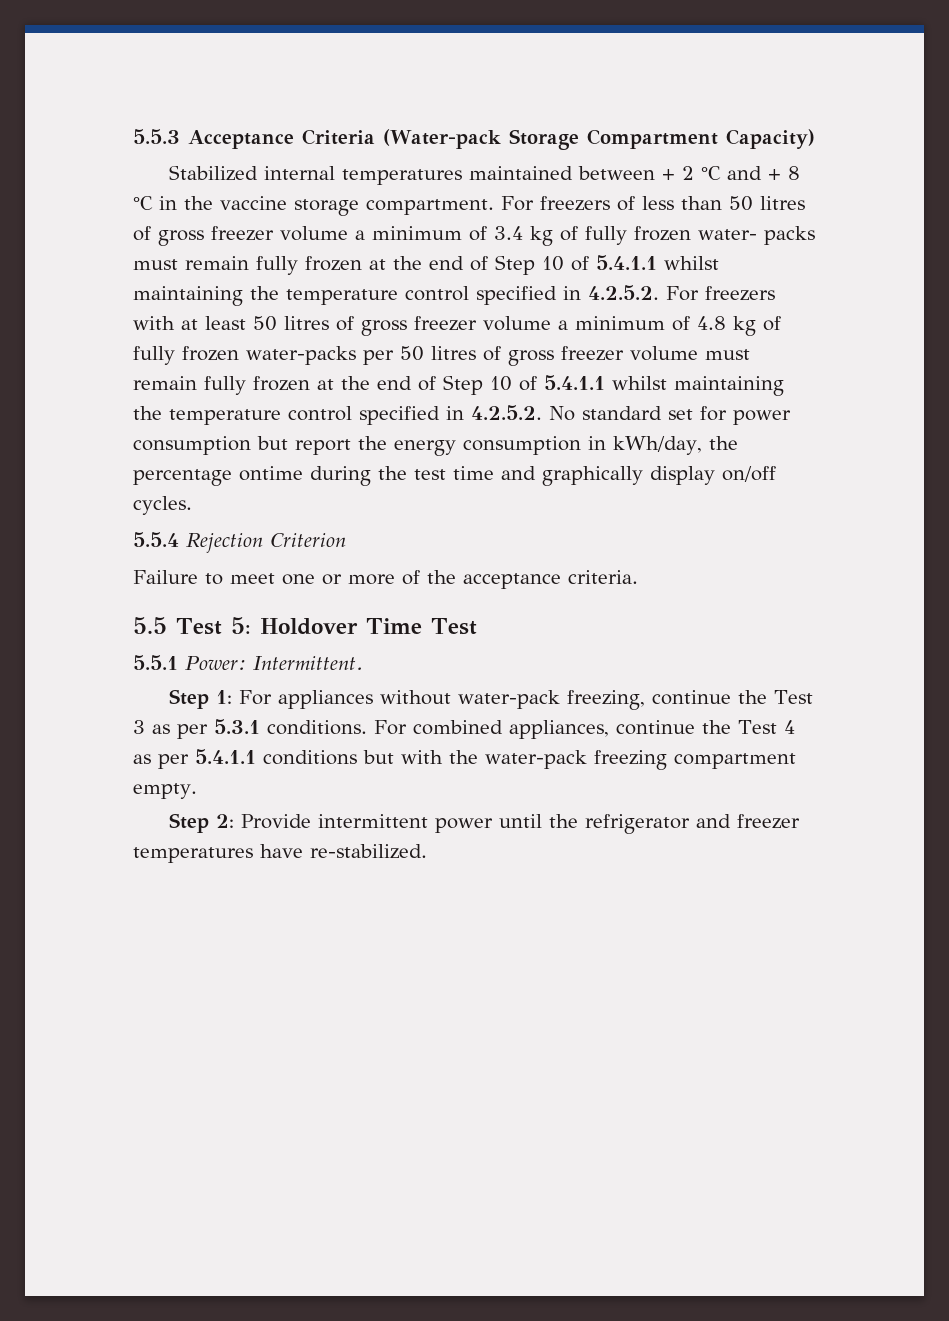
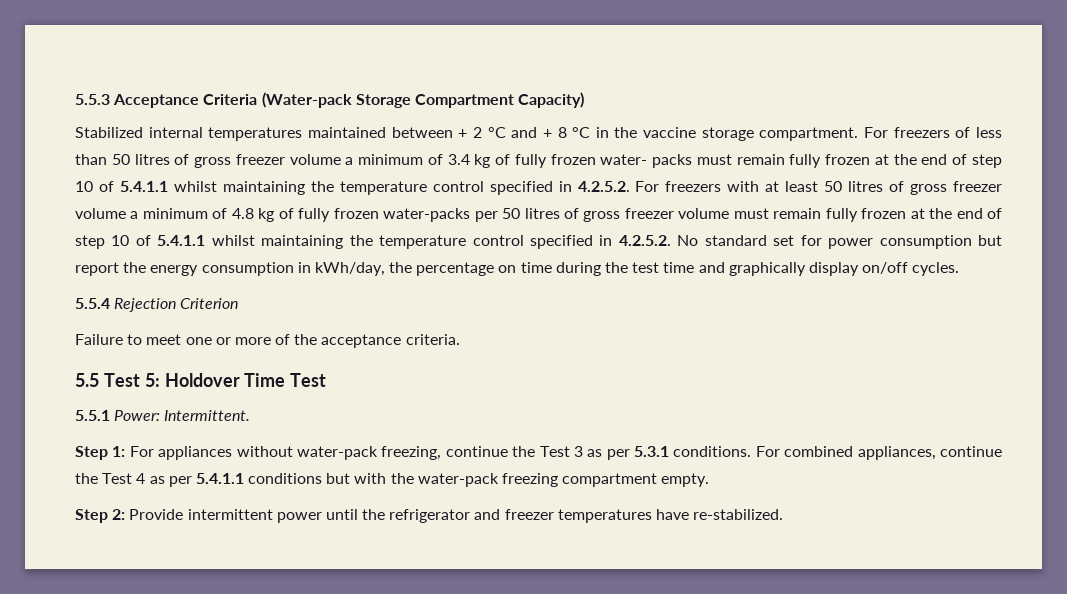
- For freezers of less than 50 litres of gross freezer volume a minimum of 3.4 kg of fully frozen water- packs must remain fully frozen at the end of Step 10 of 5.4.1.1 whilst maintaining the temperature control specified in 4.2.5.2. For freezers with at least 50 litres of gross freezer volume a minimum of 4.8 kg of fully frozen water-packs per 50 litres of gross freezer volume must remain fully frozen at the end of Step 10 of 5.4.1.1 whilst maintaining the temperature control specified in 4.2.5.2. No standard set for power consumption but report the energy consumption in kWh/day, the percentage ontime during the test time and graphically display on/off cycles.
+ For freezers of less than 50 litres of gross freezer volume a minimum of 3.4 kg of fully frozen water- packs must remain fully frozen at the end of step 10 of 5.4.1.1 whilst maintaining the temperature control specified in 4.2.5.2. For freezers with at least 50 litres of gross freezer volume a minimum of 4.8 kg of fully frozen water-packs per 50 litres of gross freezer volume must remain fully frozen at the end of step 10 of 5.4.1.1 whilst maintaining the temperature control specified in 4.2.5.2. No standard set for power consumption but report the energy consumption in kWh/day, the percentage on time during the test time and graphically display on/off cycles.

